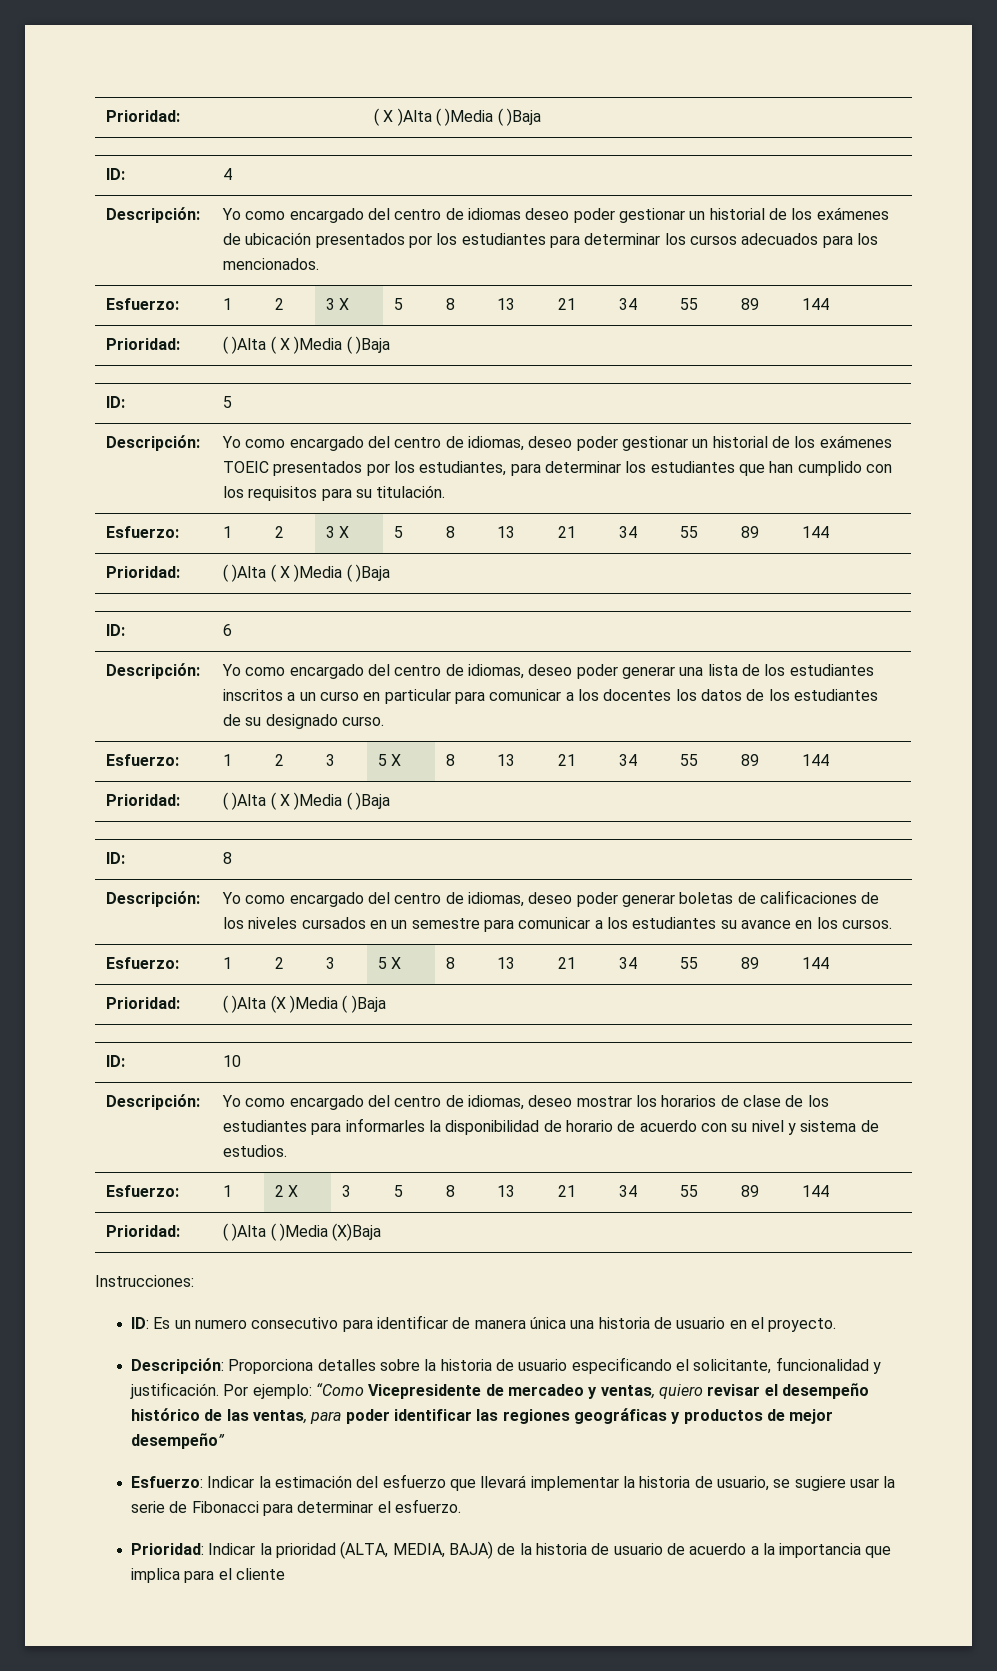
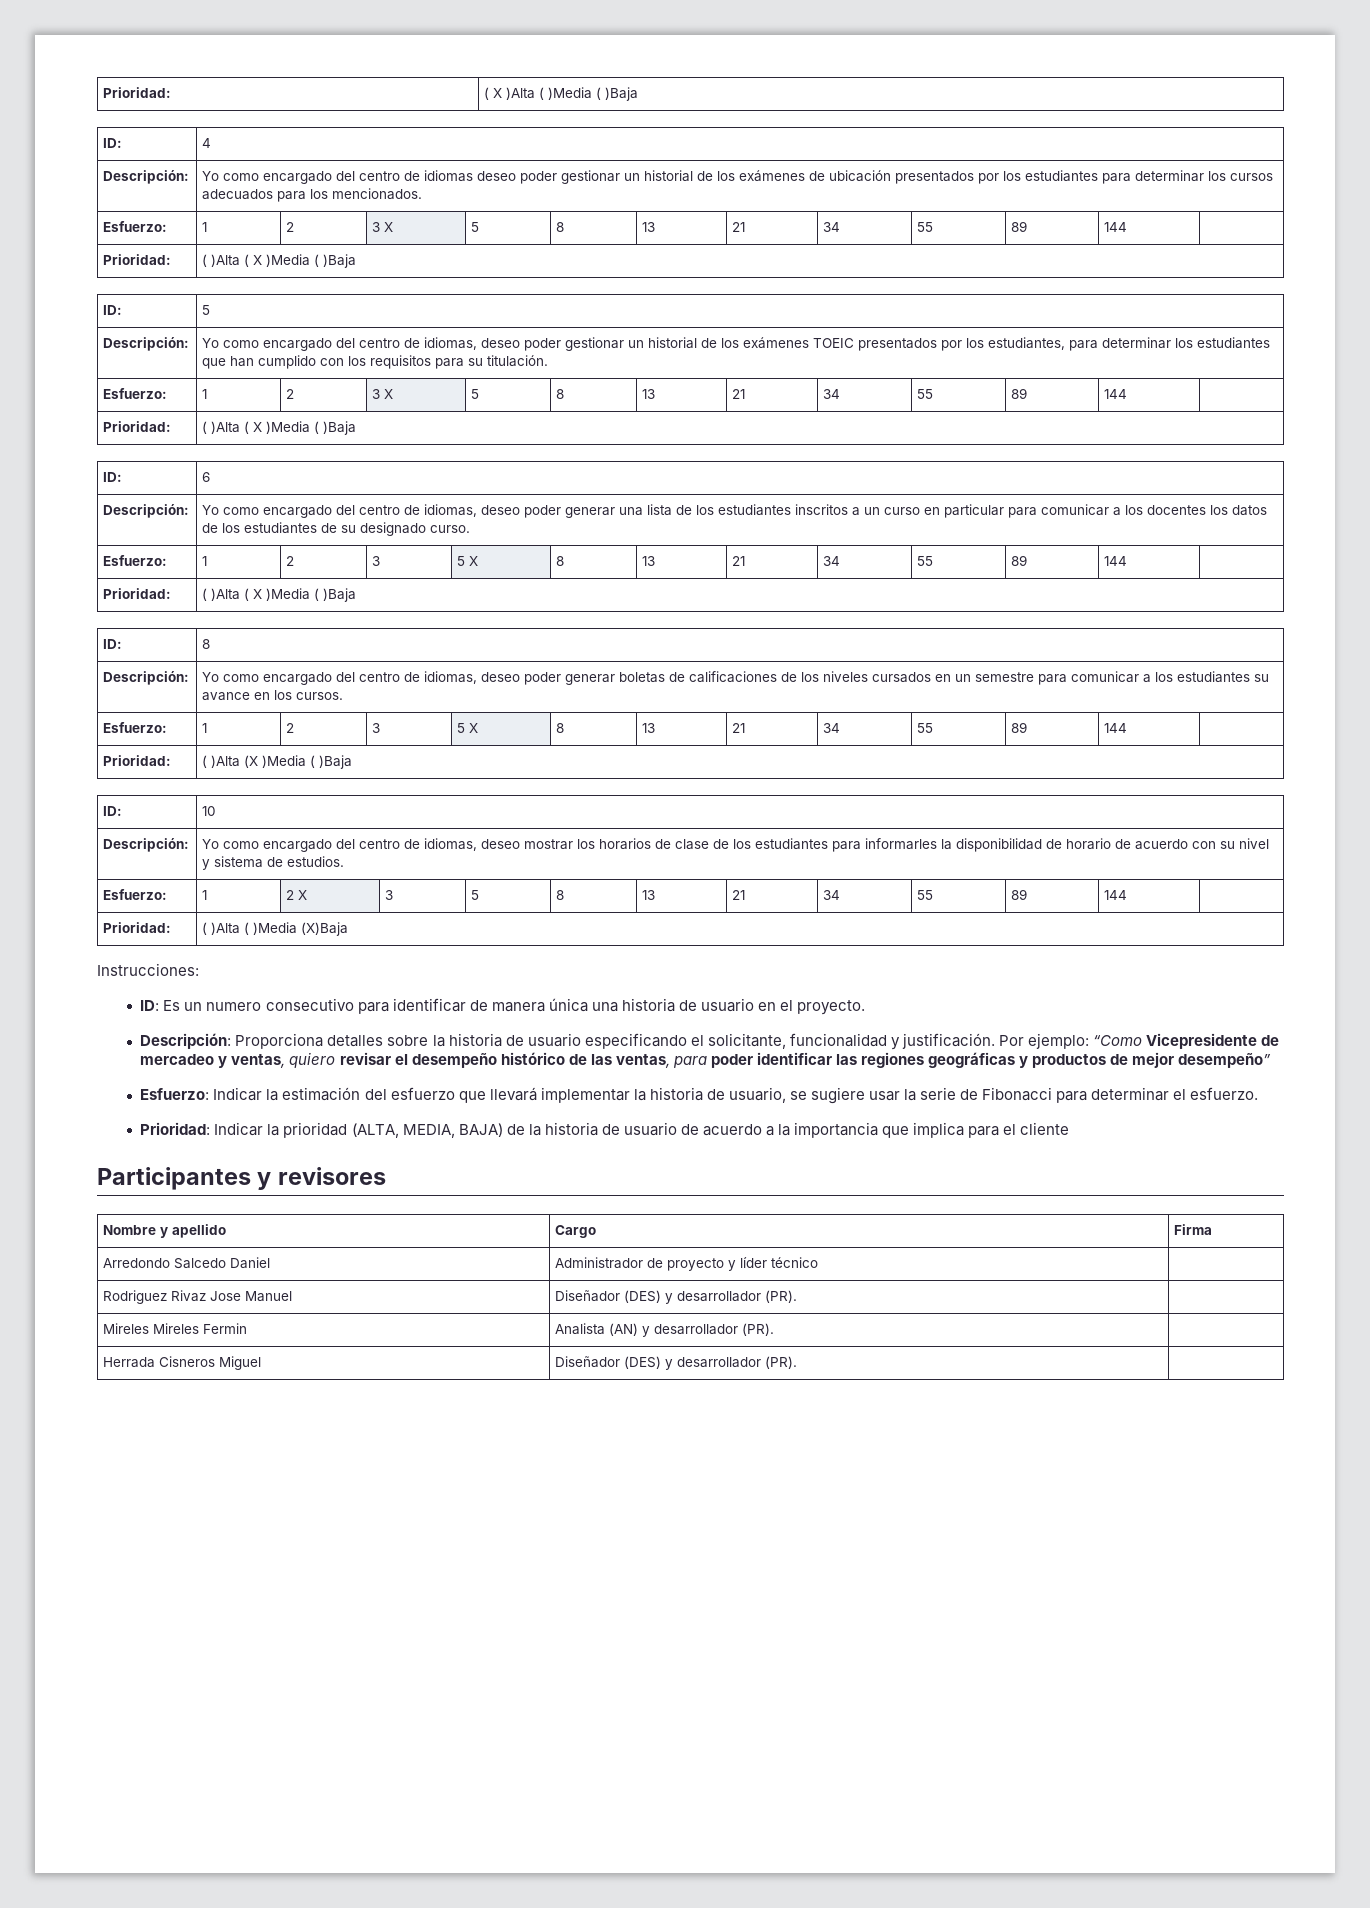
+ Participantes y revisores
+ Nombre y apellido | Cargo | Firma
+ Arredondo Salcedo Daniel | Administrador de proyecto y líder técnico |
+ Rodriguez Rivaz Jose Manuel | Diseñador (DES) y desarrollador (PR). |
+ Mireles Mireles Fermin | Analista (AN) y desarrollador (PR). |
+ Herrada Cisneros Miguel | Diseñador (DES) y desarrollador (PR). |

